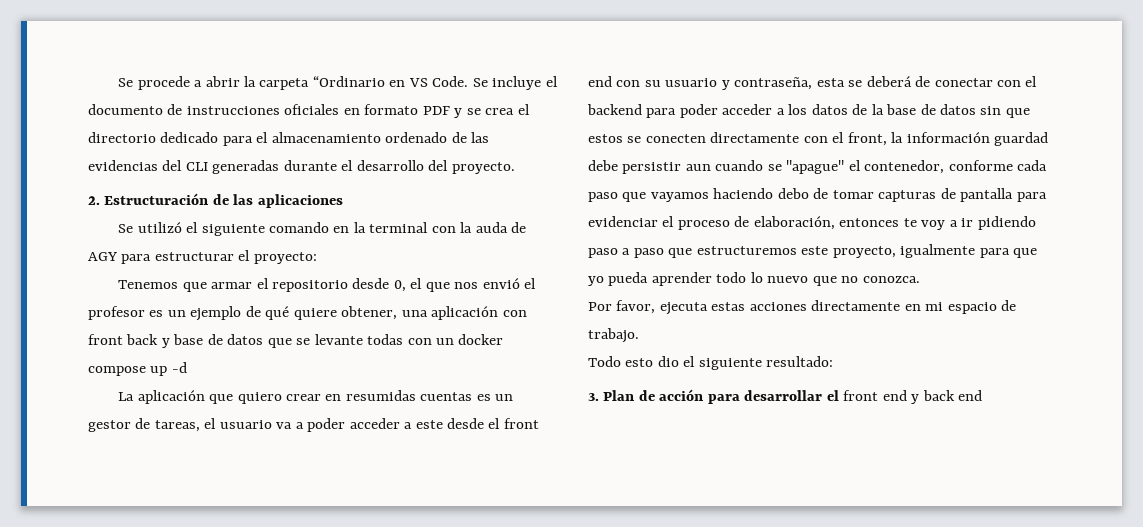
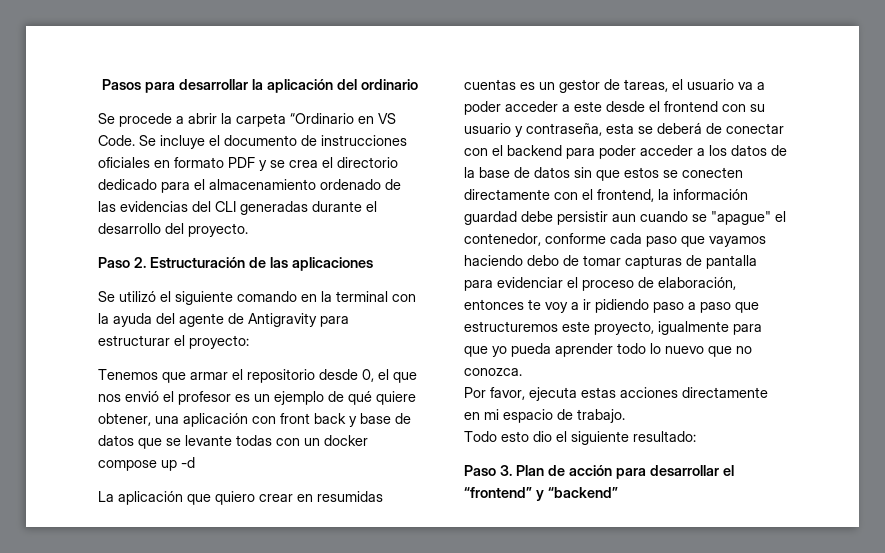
+ Pasos para desarrollar la aplicación del ordinario
- 2. Estructuración de las aplicaciones
+ Paso 2. Estructuración de las aplicaciones
- Se utilizó el siguiente comando en la terminal con la auda de AGY para estructurar el proyecto:
+ Se utilizó el siguiente comando en la terminal con la ayuda del agente de Antigravity para estructurar el proyecto:
- La aplicación que quiero crear en resumidas cuentas es un gestor de tareas, el usuario va a poder acceder a este desde el front end con su usuario y contraseña, esta se deberá de conectar con el backend para poder acceder a los datos de la base de datos sin que estos se conecten directamente con el front, la información guardad debe persistir aun cuando se "apague" el contenedor, conforme cada paso que vayamos haciendo debo de tomar capturas de pantalla para evidenciar el proceso de elaboración, entonces te voy a ir pidiendo paso a paso que estructuremos este proyecto, igualmente para que yo pueda aprender todo lo nuevo que no conozca.
+ La aplicación que quiero crear en resumidas cuentas es un gestor de tareas, el usuario va a poder acceder a este desde el frontend con su usuario y contraseña, esta se deberá de conectar con el backend para poder acceder a los datos de la base de datos sin que estos se conecten directamente con el frontend, la información guardad debe persistir aun cuando se "apague" el contenedor, conforme cada paso que vayamos haciendo debo de tomar capturas de pantalla para evidenciar el proceso de elaboración, entonces te voy a ir pidiendo paso a paso que estructuremos este proyecto, igualmente para que yo pueda aprender todo lo nuevo que no conozca.
- 3. Plan de acción para desarrollar el front end y back end
+ Paso 3. Plan de acción para desarrollar el “frontend” y “backend”

